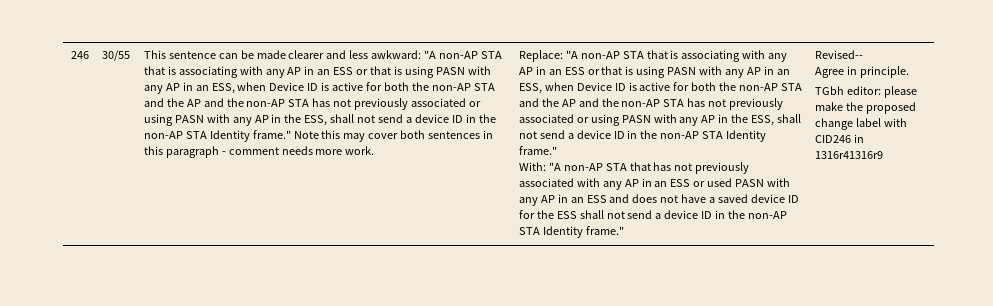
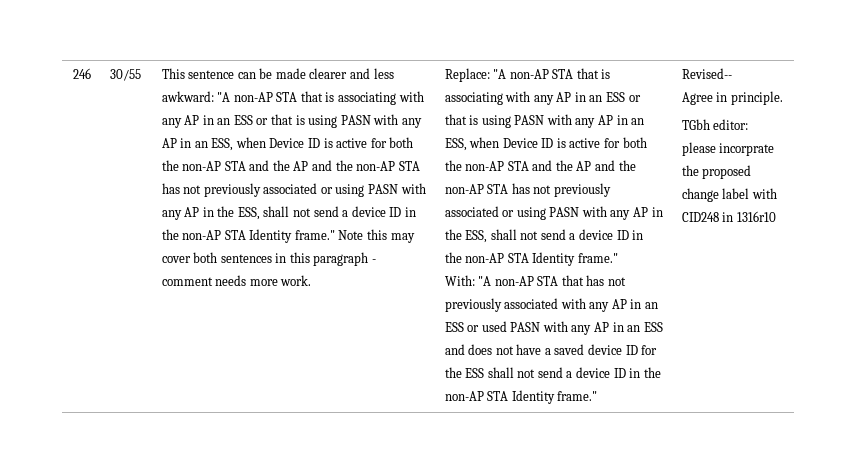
- TGbh editor: please make the proposed change label with CID246 in 1316r41316r9
+ TGbh editor: please incorprate the proposed change label with CID248 in 1316r10

